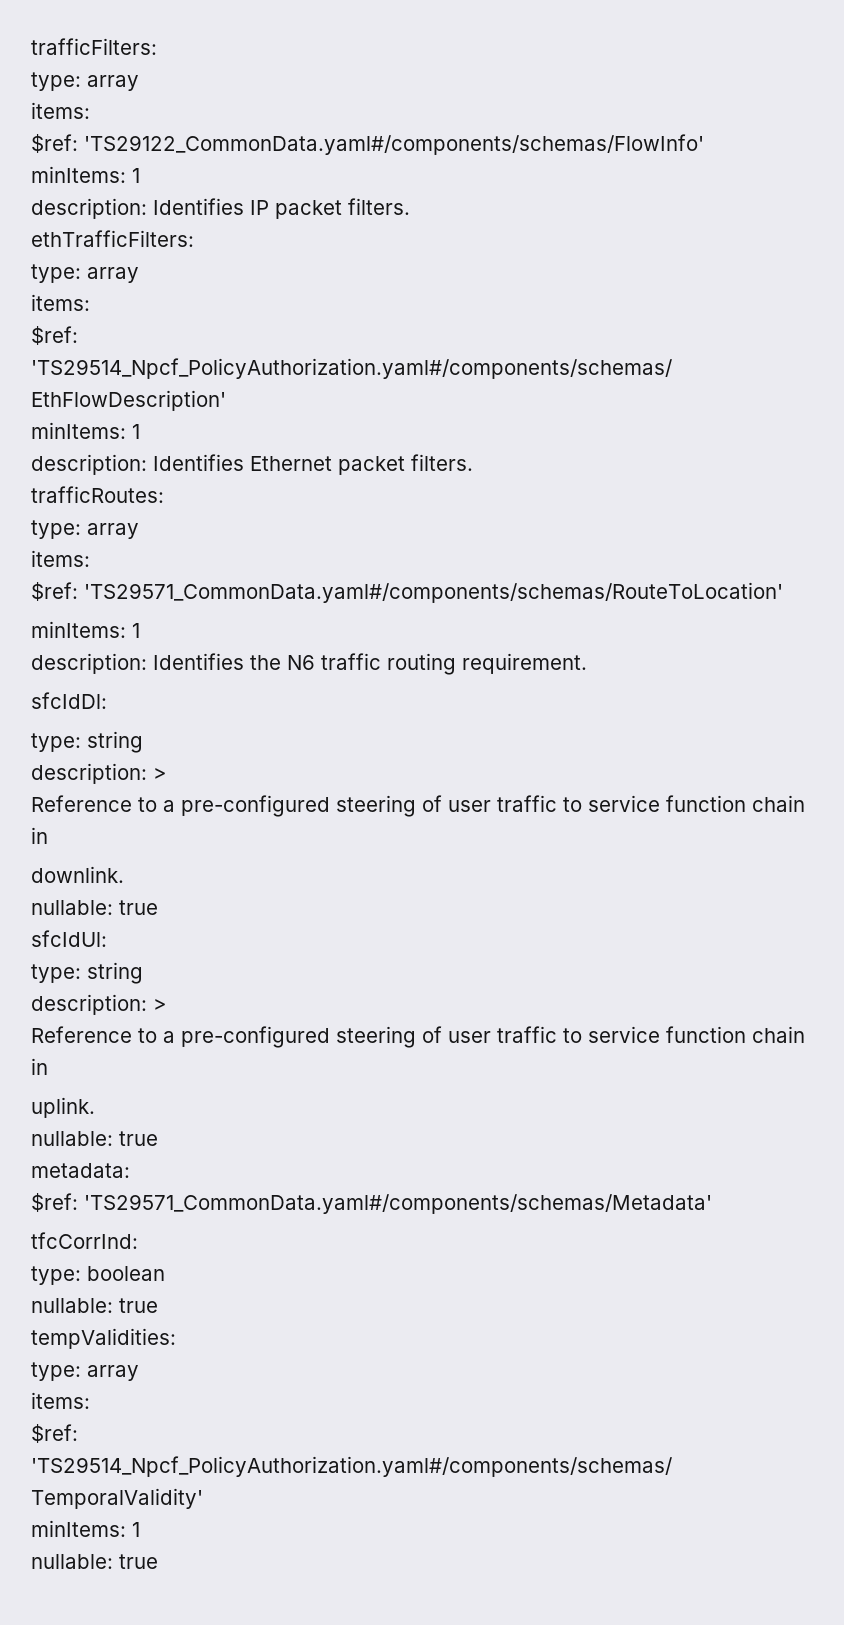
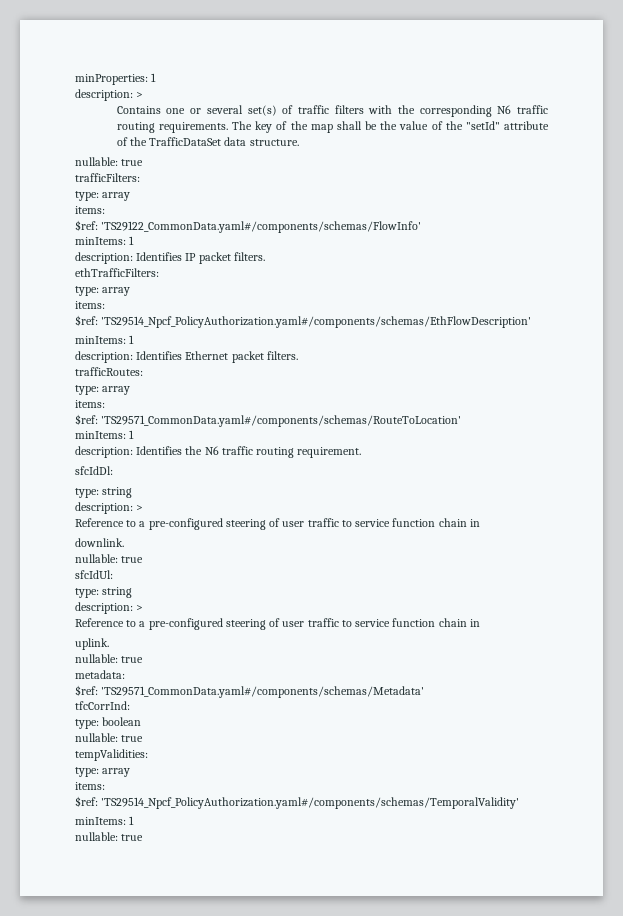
+ minProperties: 1
+ description: >
+ Contains one or several set(s) of traffic filters with the corresponding N6 traffic routing requirements. The key of the map shall be the value of the "setId" attribute of the TrafficDataSet data structure.
+ nullable: true

